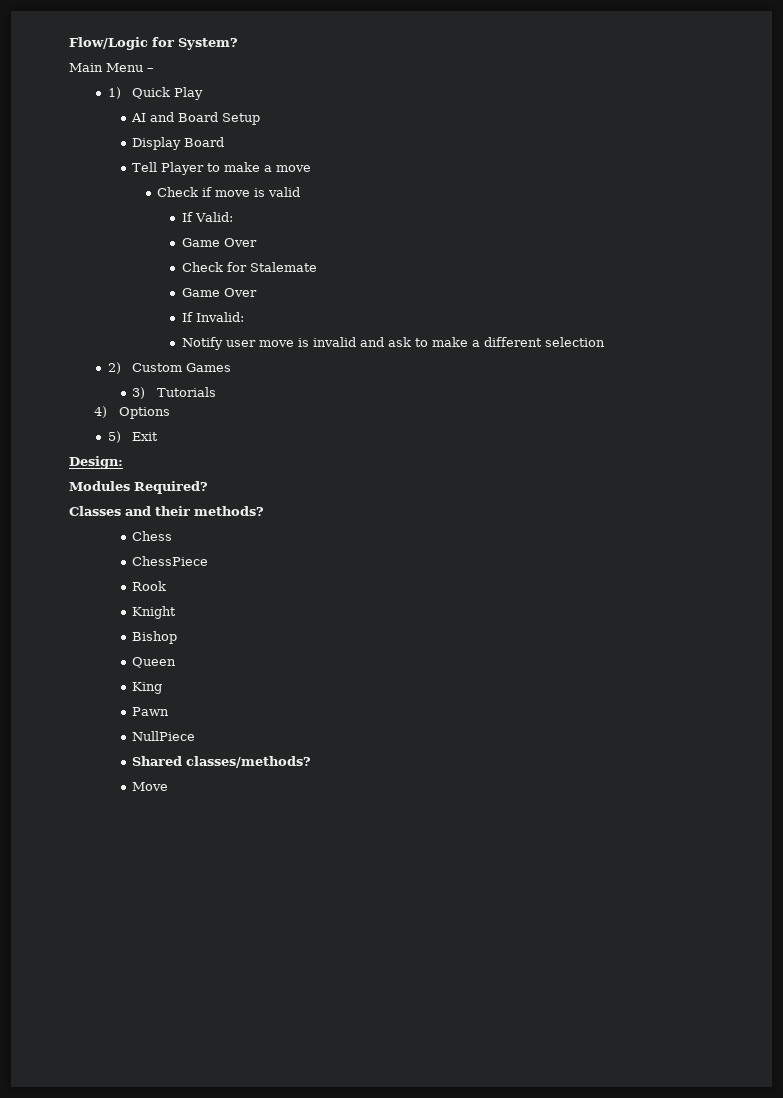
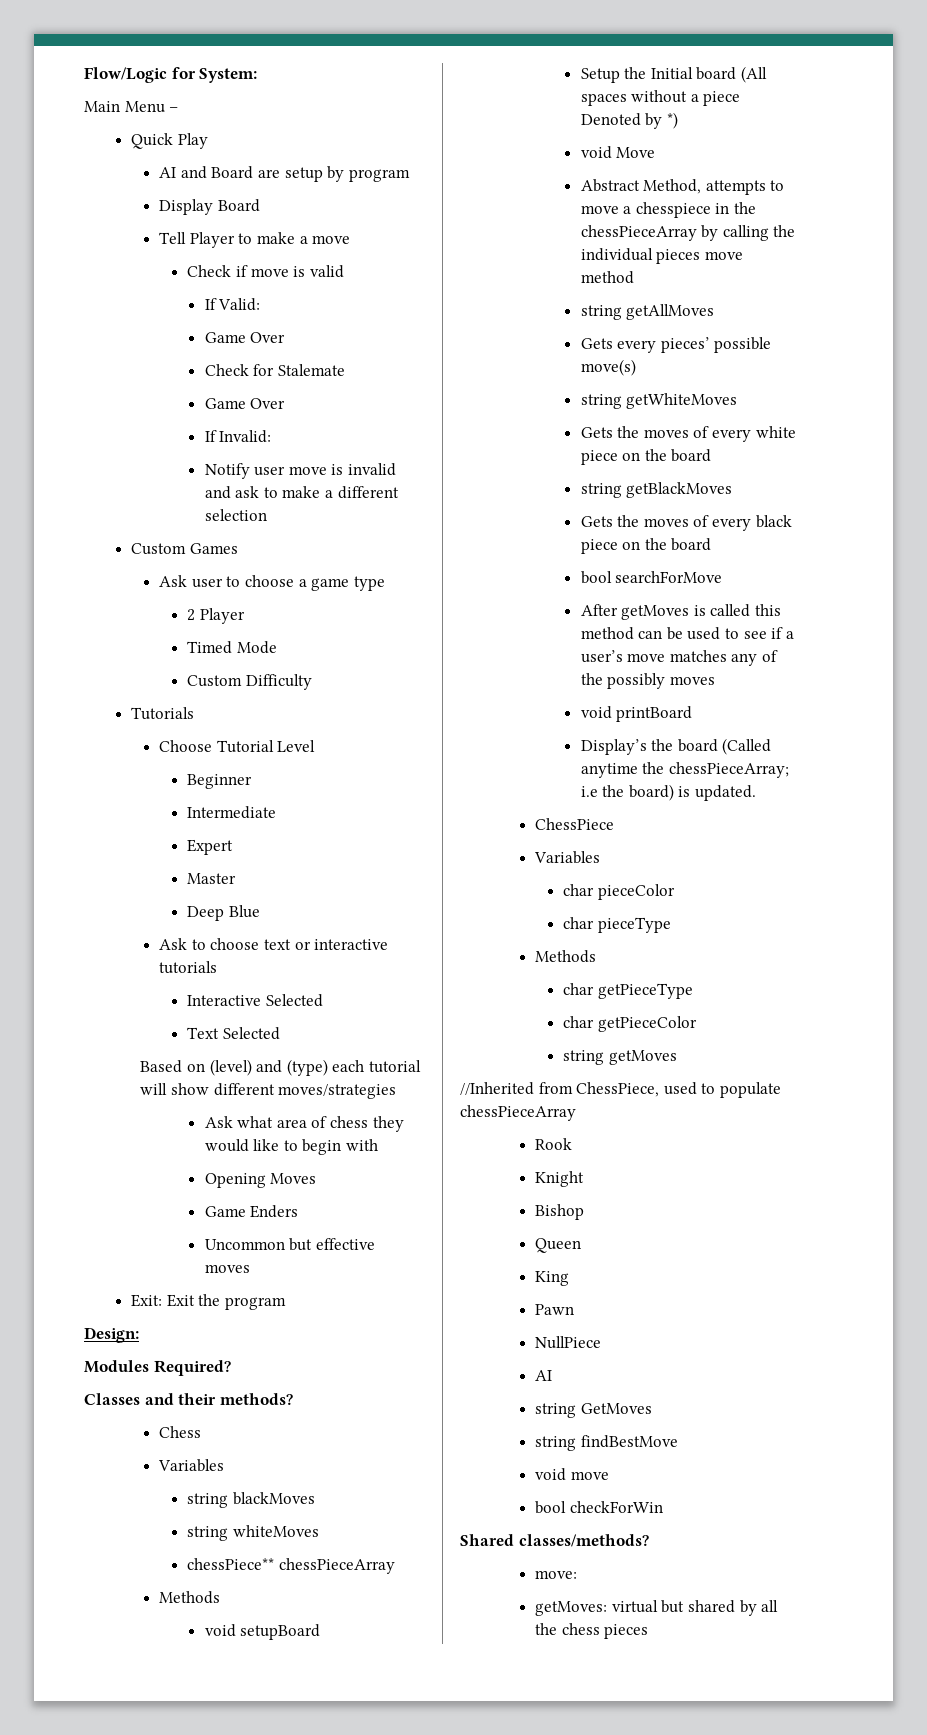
- Flow/Logic for System?
+ Flow/Logic for System:
- 1) Quick Play
+ Quick Play
- AI and Board Setup
+ AI and Board are setup by program
- 2) Custom Games
+ Custom Games
- 3) Tutorials
- 4) Options
- 5) Exit
+ Ask user to choose a game type
+ 2 Player
+ Timed Mode
+ Custom Difficulty
+ Tutorials
+ Choose Tutorial Level
+ Beginner
+ Intermediate
+ Expert
+ Master
+ Deep Blue
+ Ask to choose text or interactive tutorials
+ Interactive Selected
+ Text Selected
+ Based on (level) and (type) each tutorial will show different moves/strategies
+ Ask what area of chess they would like to begin with
+ Opening Moves
+ Game Enders
+ Uncommon but effective moves
+ Exit: Exit the program
  Chess
+ Variables
+ string blackMoves
+ string whiteMoves
+ chessPiece** chessPieceArray
+ Methods
+ void setupBoard
+ Setup the Initial board (All spaces without a piece Denoted by *)
+ void Move
+ Abstract Method, attempts to move a chesspiece in the chessPieceArray by calling the individual pieces move method
+ string getAllMoves
+ Gets every pieces’ possible move(s)
+ string getWhiteMoves
+ Gets the moves of every white piece on the board
+ string getBlackMoves
+ Gets the moves of every black piece on the board
+ bool searchForMove
+ After getMoves is called this method can be used to see if a user’s move matches any of the possibly moves
+ void printBoard
+ Display’s the board (Called anytime the chessPieceArray; i.e the board) is updated.
  ChessPiece
+ Variables
+ char pieceColor
+ char pieceType
+ Methods
+ char getPieceType
+ char getPieceColor
+ string getMoves
+ //Inherited from ChessPiece, used to populate chessPieceArray
  NullPiece
+ AI
+ string GetMoves
+ string findBestMove
+ void move
+ bool checkForWin
  Shared classes/methods?
- Move
+ move:
+ getMoves: virtual but shared by all the chess pieces

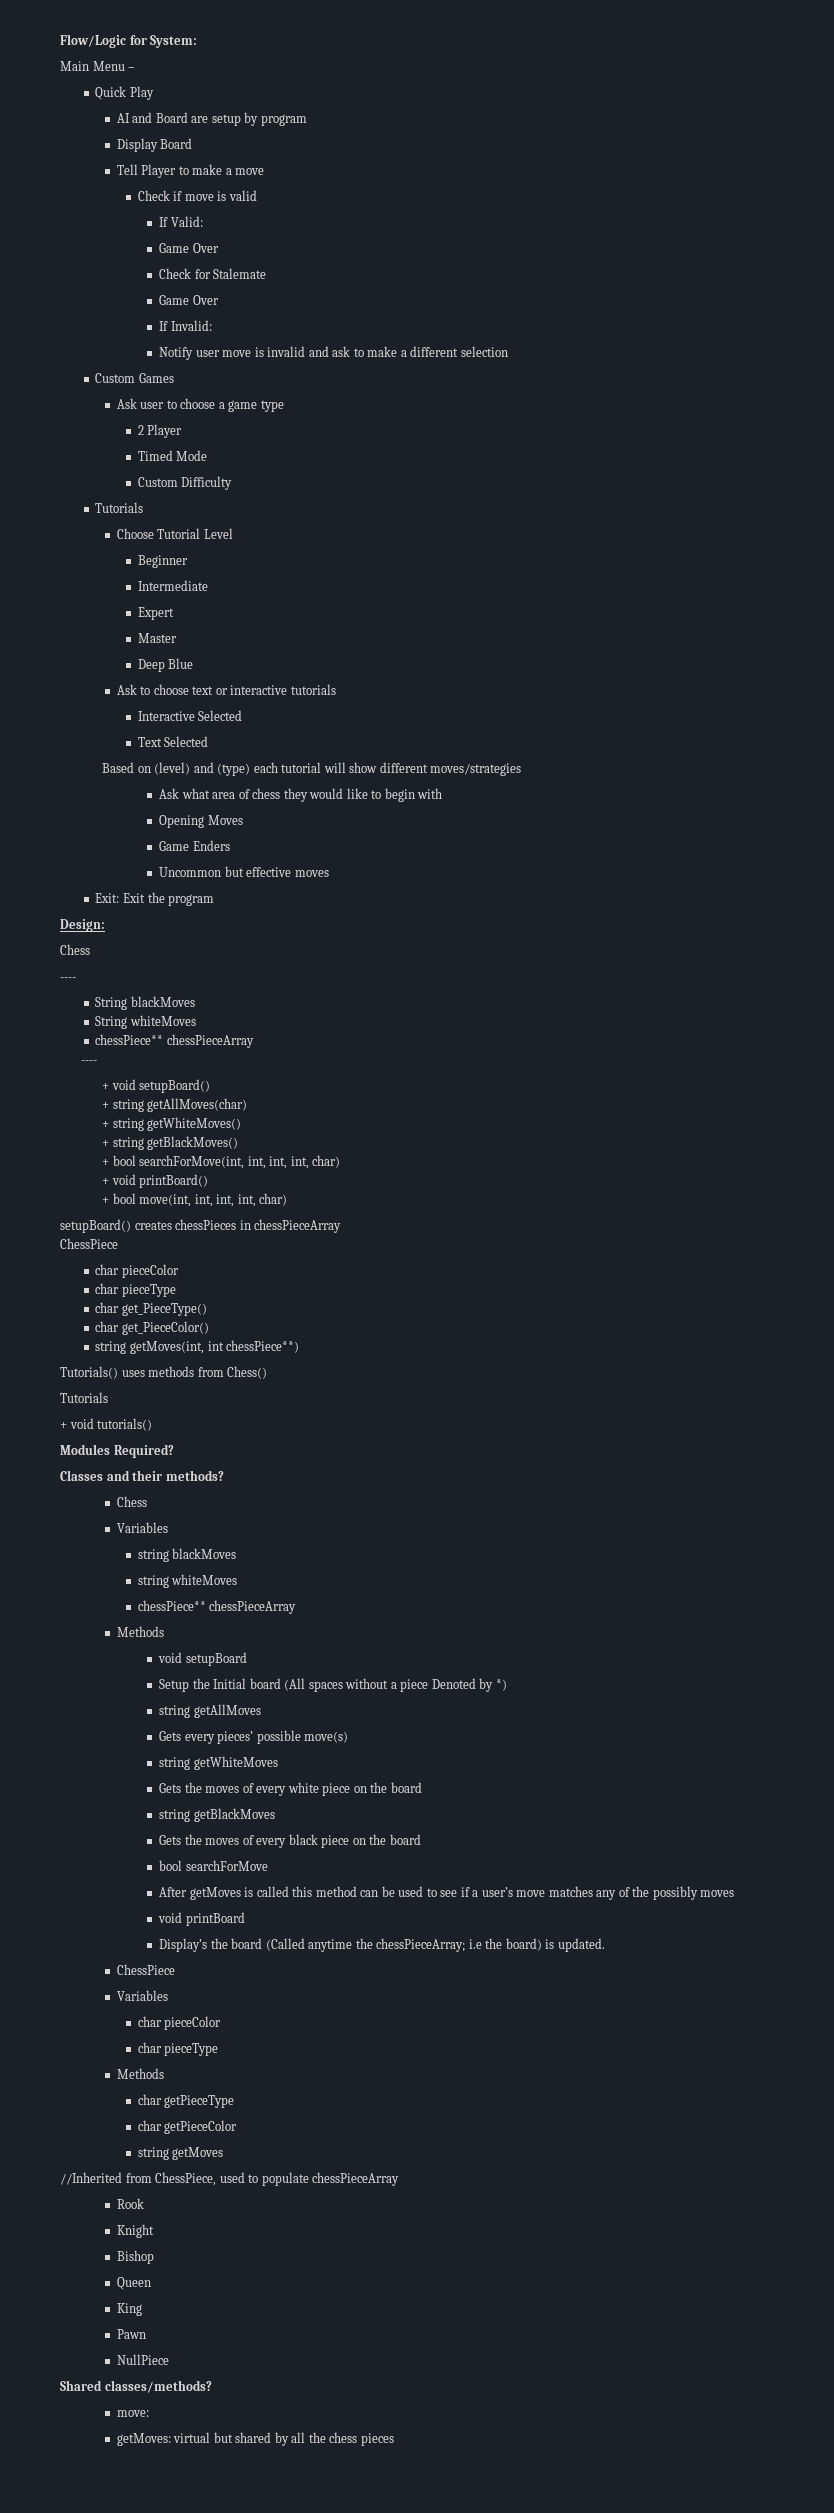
  Design:
+ Chess
+ ----
+ String blackMoves
+ String whiteMoves
+ chessPiece** chessPieceArray
+ ----
+ + void setupBoard()
+ + string getAllMoves(char)
+ + string getWhiteMoves()
+ + string getBlackMoves()
+ + bool searchForMove(int, int, int, int, char)
+ + void printBoard()
+ + bool move(int, int, int, int, char)
+ setupBoard() creates chessPieces in chessPieceArray
+ ChessPiece
+ char pieceColor
+ char pieceType
+ char get_PieceType()
+ char get_PieceColor()
+ string getMoves(int, int chessPiece**)
+ Tutorials() uses methods from Chess()
+ Tutorials
+ + void tutorials()
- void Move
- Abstract Method, attempts to move a chesspiece in the chessPieceArray by calling the individual pieces move method
  NullPiece
- AI
- string GetMoves
- string findBestMove
- void move
- bool checkForWin

